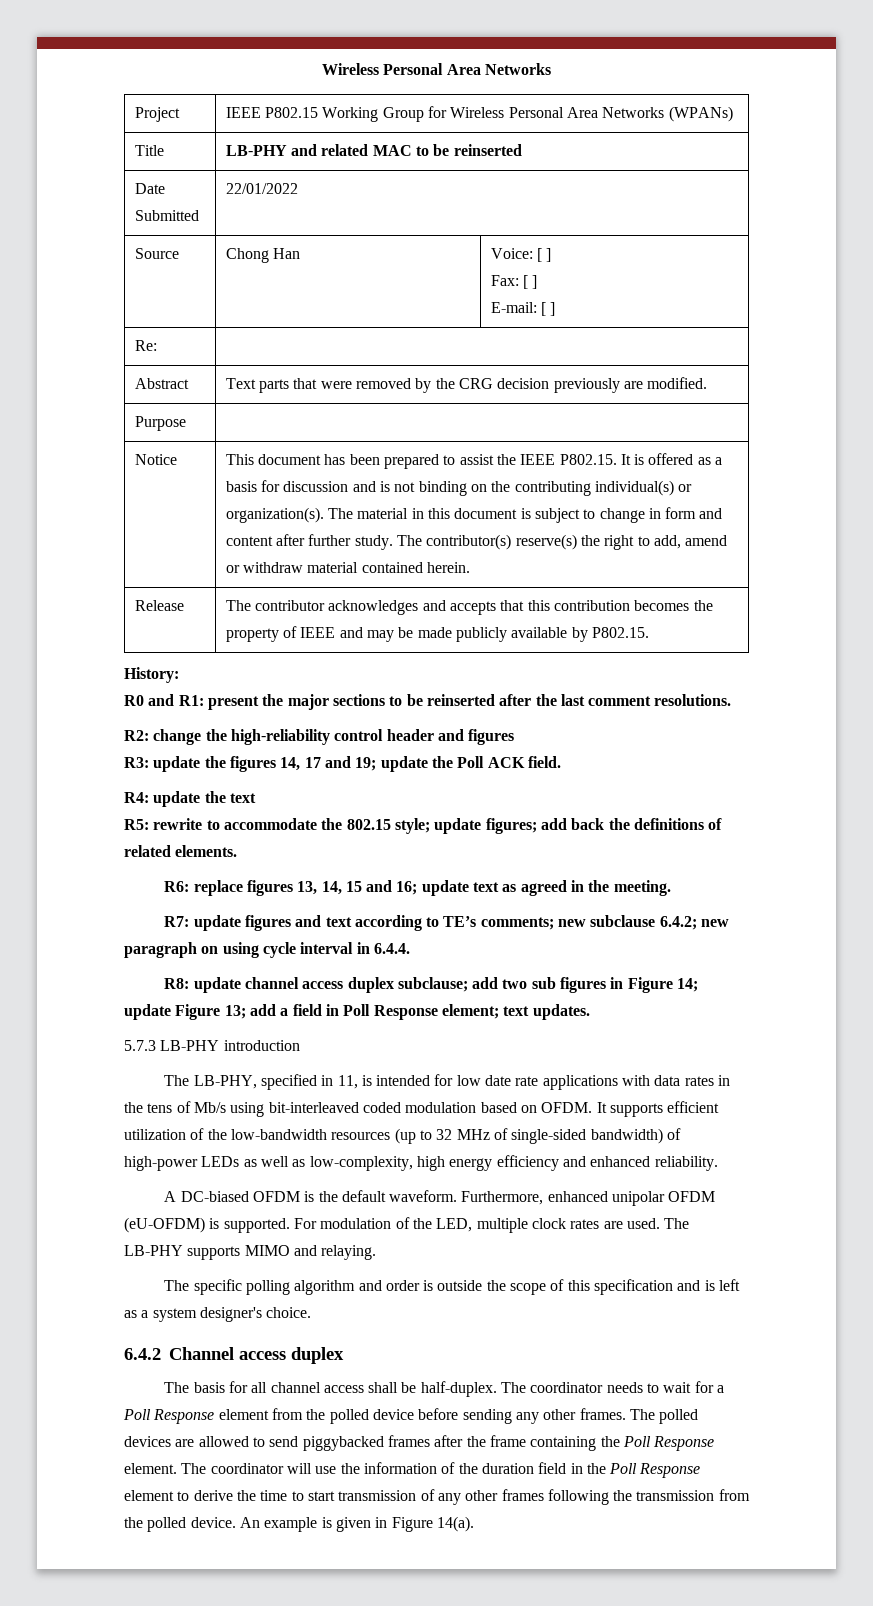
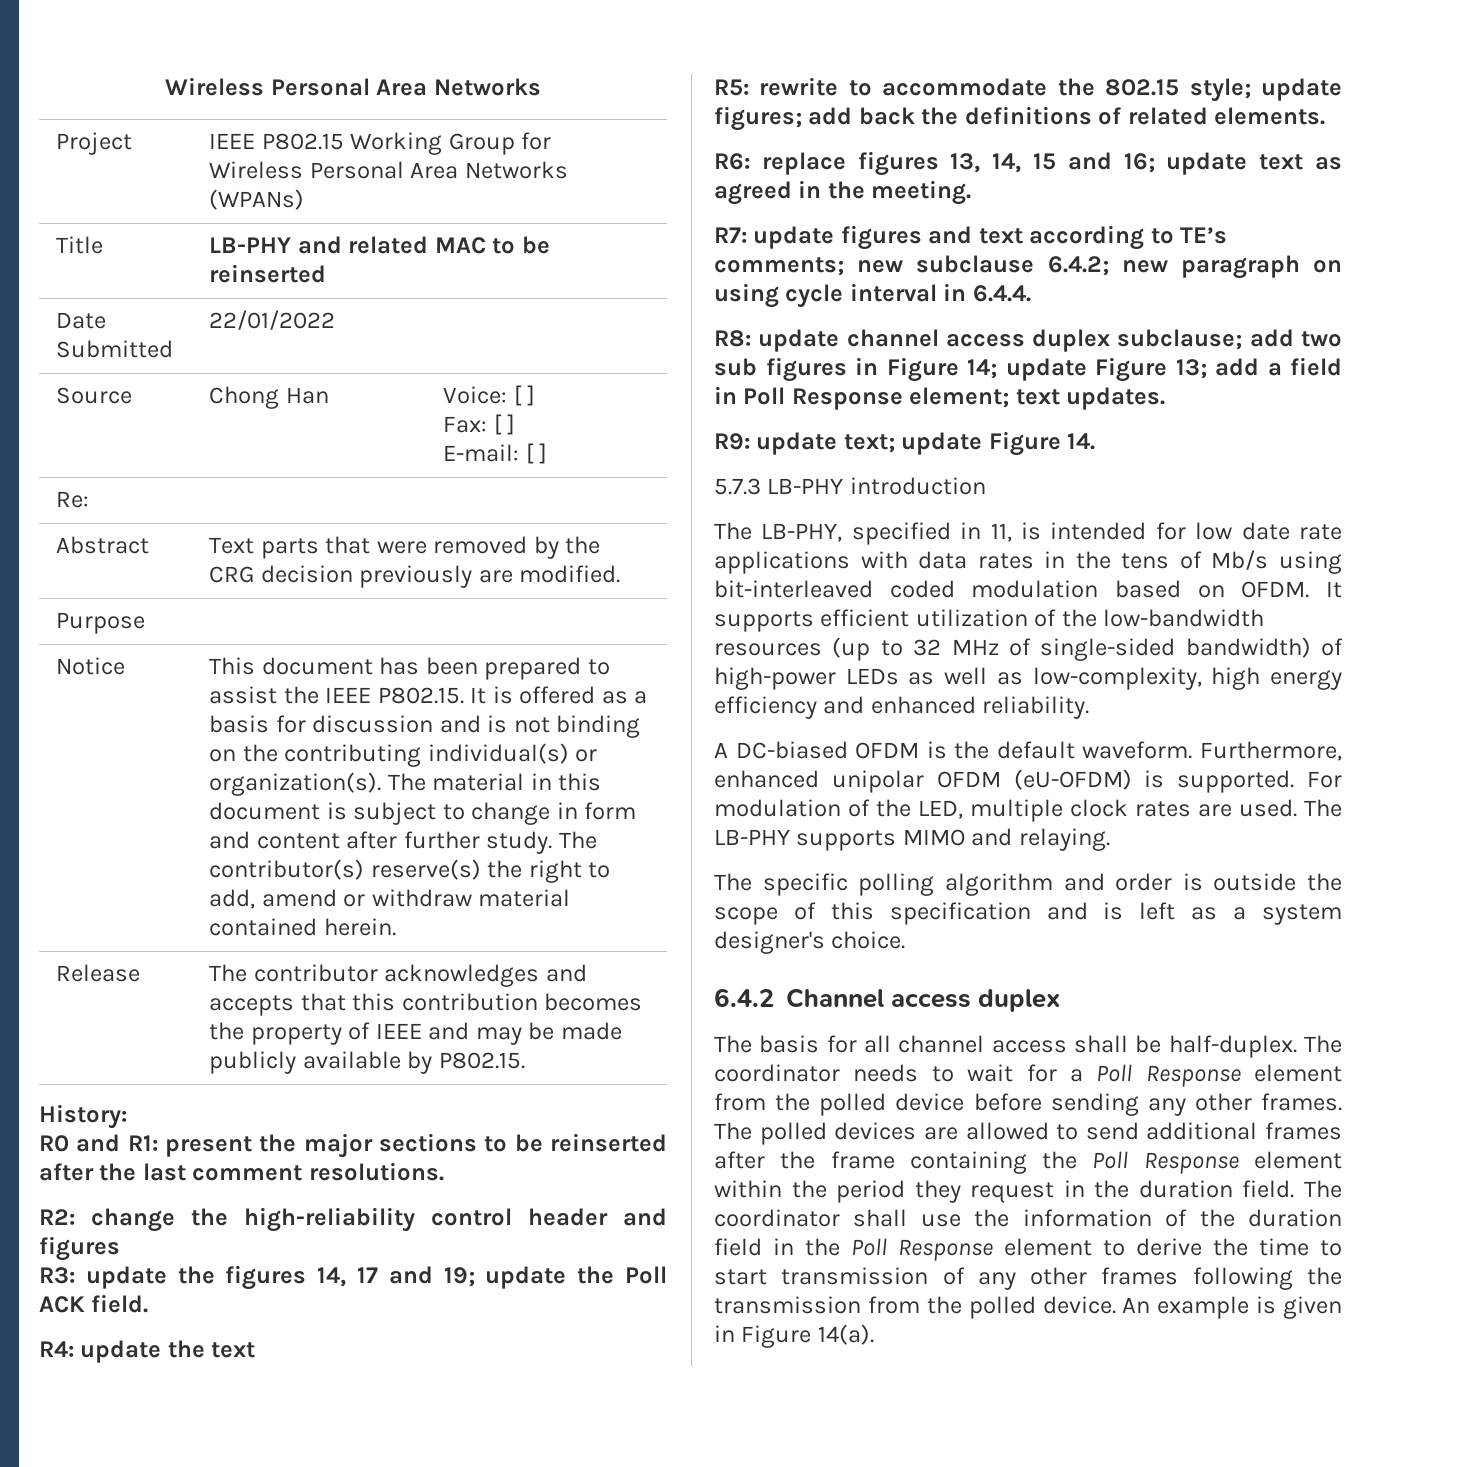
+ R9: update text; update Figure 14.
- The polled devices are allowed to send piggybacked frames after the frame containing the Poll Response element. The coordinator will use the information of the duration field in the Poll Response element to derive the time to start transmission of any other frames following the transmission from the polled device.
+ The polled devices are allowed to send additional frames after the frame containing the Poll Response element within the period they request in the duration field. The coordinator shall use the information of the duration field in the Poll Response element to derive the time to start transmission of any other frames following the transmission from the polled device.

